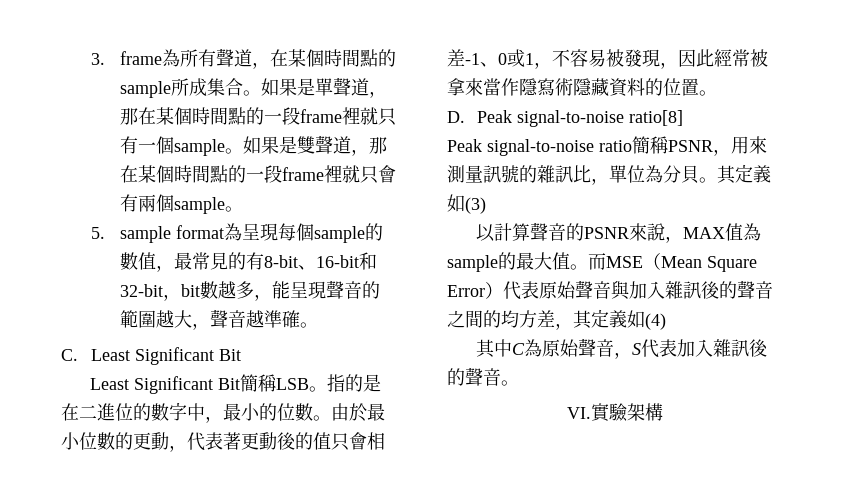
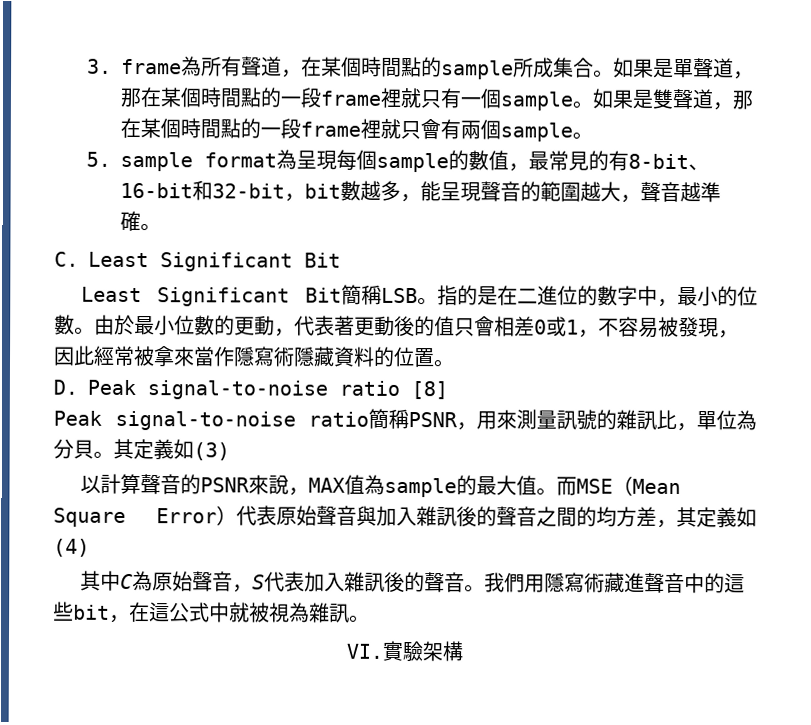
- 由於最小位數的更動，代表著更動後的值只會相差-1、0或1，不容易被發現，因此經常被拿來當作隱寫術隱藏資料的位置。
+ 由於最小位數的更動，代表著更動後的值只會相差0或1，不容易被發現，因此經常被拿來當作隱寫術隱藏資料的位置。
- D. Peak signal-to-noise ratio[8]
+ D. Peak signal-to-noise ratio [8]
+ 我們用隱寫術藏進聲音中的這些bit，在這公式中就被視為雜訊。

